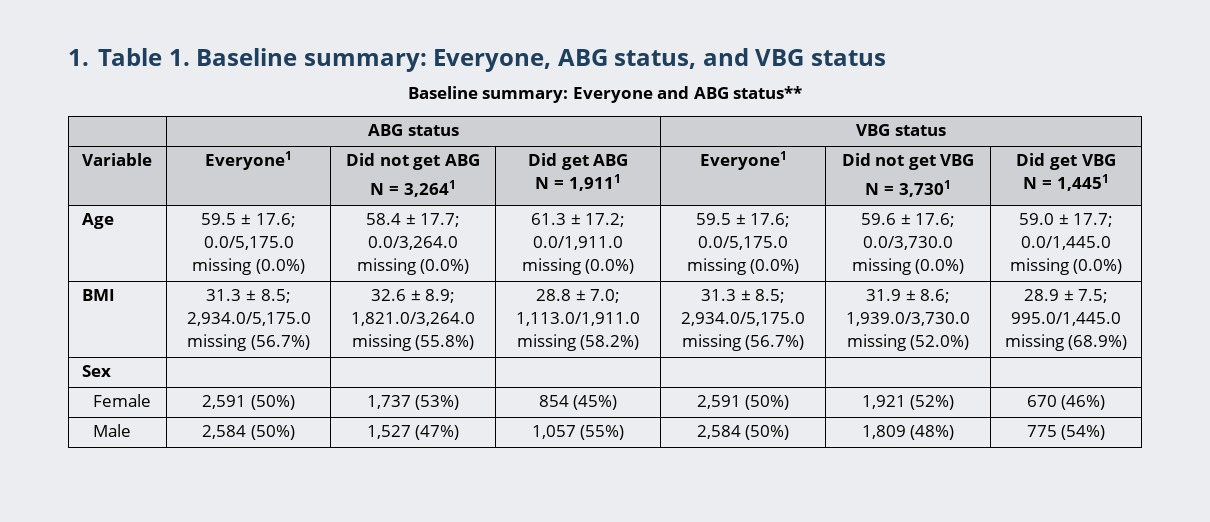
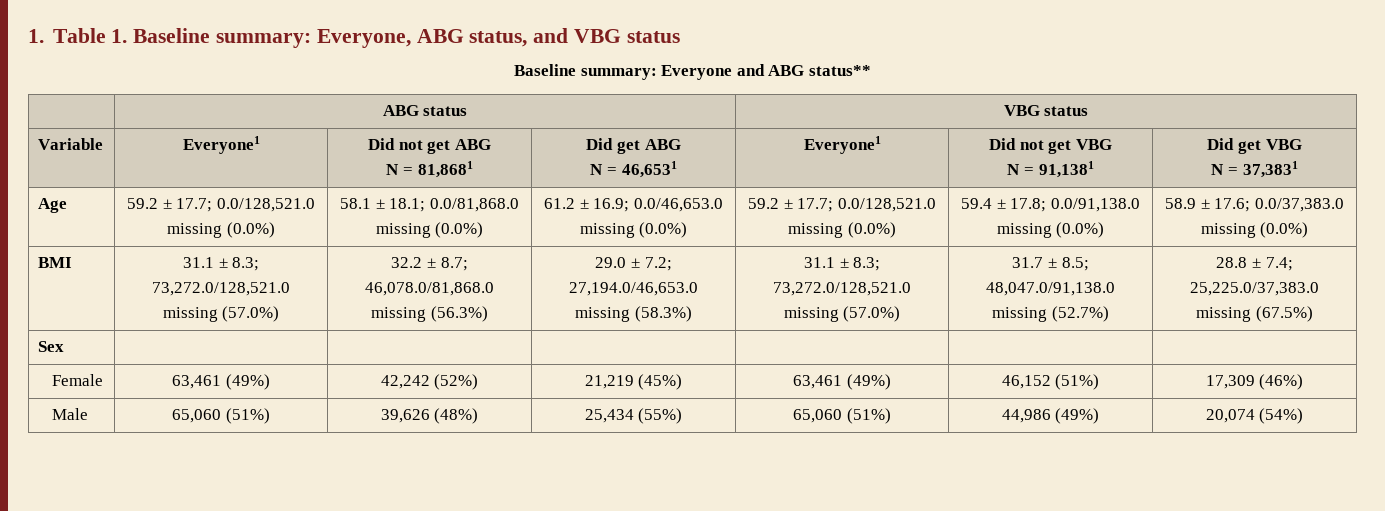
  Variable | Everyone1 | Did not get ABG
- N = 3,2641 | Did get ABG
- N = 1,9111 | Everyone1 | Did not get VBG
- N = 3,7301 | Did get VBG
- N = 1,4451
+ N = 81,8681 | Did get ABG
+ N = 46,6531 | Everyone1 | Did not get VBG
+ N = 91,1381 | Did get VBG
+ N = 37,3831
- Age | 59.5 ± 17.6; 0.0/5,175.0 missing (0.0%) | 58.4 ± 17.7; 0.0/3,264.0 missing (0.0%) | 61.3 ± 17.2; 0.0/1,911.0 missing (0.0%) | 59.5 ± 17.6; 0.0/5,175.0 missing (0.0%) | 59.6 ± 17.6; 0.0/3,730.0 missing (0.0%) | 59.0 ± 17.7; 0.0/1,445.0 missing (0.0%)
- BMI | 31.3 ± 8.5; 2,934.0/5,175.0 missing (56.7%) | 32.6 ± 8.9; 1,821.0/3,264.0 missing (55.8%) | 28.8 ± 7.0; 1,113.0/1,911.0 missing (58.2%) | 31.3 ± 8.5; 2,934.0/5,175.0 missing (56.7%) | 31.9 ± 8.6; 1,939.0/3,730.0 missing (52.0%) | 28.9 ± 7.5; 995.0/1,445.0 missing (68.9%)
+ Age | 59.2 ± 17.7; 0.0/128,521.0 missing (0.0%) | 58.1 ± 18.1; 0.0/81,868.0 missing (0.0%) | 61.2 ± 16.9; 0.0/46,653.0 missing (0.0%) | 59.2 ± 17.7; 0.0/128,521.0 missing (0.0%) | 59.4 ± 17.8; 0.0/91,138.0 missing (0.0%) | 58.9 ± 17.6; 0.0/37,383.0 missing (0.0%)
+ BMI | 31.1 ± 8.3; 73,272.0/128,521.0 missing (57.0%) | 32.2 ± 8.7; 46,078.0/81,868.0 missing (56.3%) | 29.0 ± 7.2; 27,194.0/46,653.0 missing (58.3%) | 31.1 ± 8.3; 73,272.0/128,521.0 missing (57.0%) | 31.7 ± 8.5; 48,047.0/91,138.0 missing (52.7%) | 28.8 ± 7.4; 25,225.0/37,383.0 missing (67.5%)
  Sex | | | | | |
- Female | 2,591 (50%) | 1,737 (53%) | 854 (45%) | 2,591 (50%) | 1,921 (52%) | 670 (46%)
- Male | 2,584 (50%) | 1,527 (47%) | 1,057 (55%) | 2,584 (50%) | 1,809 (48%) | 775 (54%)
+ Female | 63,461 (49%) | 42,242 (52%) | 21,219 (45%) | 63,461 (49%) | 46,152 (51%) | 17,309 (46%)
+ Male | 65,060 (51%) | 39,626 (48%) | 25,434 (55%) | 65,060 (51%) | 44,986 (49%) | 20,074 (54%)

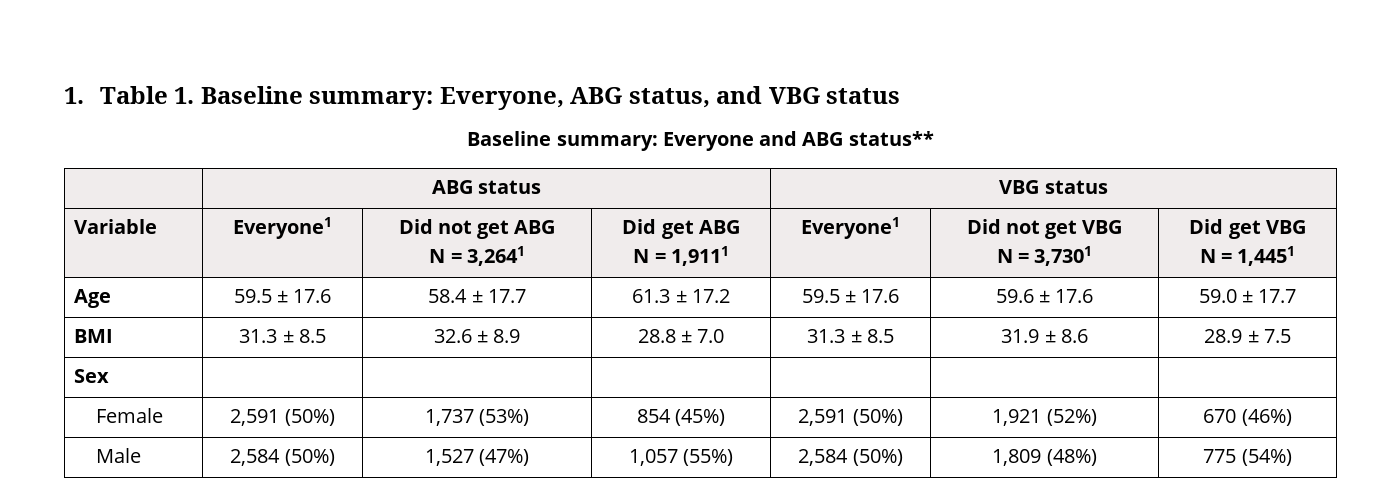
  Variable | Everyone1 | Did not get ABG
- N = 81,8681 | Did get ABG
- N = 46,6531 | Everyone1 | Did not get VBG
- N = 91,1381 | Did get VBG
- N = 37,3831
+ N = 3,2641 | Did get ABG
+ N = 1,9111 | Everyone1 | Did not get VBG
+ N = 3,7301 | Did get VBG
+ N = 1,4451
- Age | 59.2 ± 17.7; 0.0/128,521.0 missing (0.0%) | 58.1 ± 18.1; 0.0/81,868.0 missing (0.0%) | 61.2 ± 16.9; 0.0/46,653.0 missing (0.0%) | 59.2 ± 17.7; 0.0/128,521.0 missing (0.0%) | 59.4 ± 17.8; 0.0/91,138.0 missing (0.0%) | 58.9 ± 17.6; 0.0/37,383.0 missing (0.0%)
- BMI | 31.1 ± 8.3; 73,272.0/128,521.0 missing (57.0%) | 32.2 ± 8.7; 46,078.0/81,868.0 missing (56.3%) | 29.0 ± 7.2; 27,194.0/46,653.0 missing (58.3%) | 31.1 ± 8.3; 73,272.0/128,521.0 missing (57.0%) | 31.7 ± 8.5; 48,047.0/91,138.0 missing (52.7%) | 28.8 ± 7.4; 25,225.0/37,383.0 missing (67.5%)
+ Age | 59.5 ± 17.6 | 58.4 ± 17.7 | 61.3 ± 17.2 | 59.5 ± 17.6 | 59.6 ± 17.6 | 59.0 ± 17.7
+ BMI | 31.3 ± 8.5 | 32.6 ± 8.9 | 28.8 ± 7.0 | 31.3 ± 8.5 | 31.9 ± 8.6 | 28.9 ± 7.5
  Sex | | | | | |
- Female | 63,461 (49%) | 42,242 (52%) | 21,219 (45%) | 63,461 (49%) | 46,152 (51%) | 17,309 (46%)
- Male | 65,060 (51%) | 39,626 (48%) | 25,434 (55%) | 65,060 (51%) | 44,986 (49%) | 20,074 (54%)
+ Female | 2,591 (50%) | 1,737 (53%) | 854 (45%) | 2,591 (50%) | 1,921 (52%) | 670 (46%)
+ Male | 2,584 (50%) | 1,527 (47%) | 1,057 (55%) | 2,584 (50%) | 1,809 (48%) | 775 (54%)

